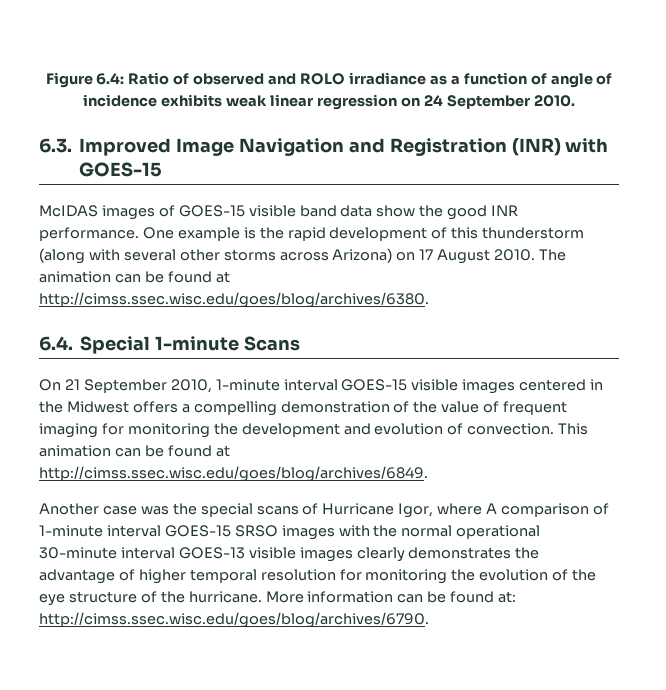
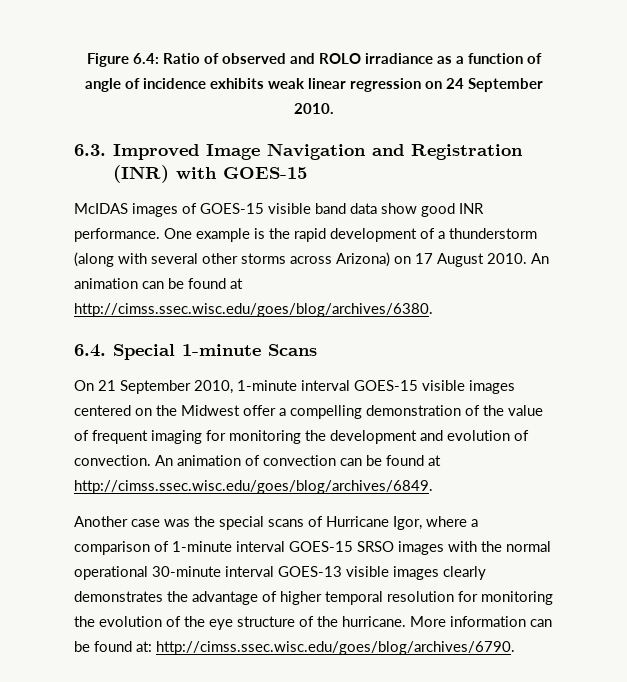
- McIDAS images of GOES-15 visible band data show the good INR performance.
+ McIDAS images of GOES-15 visible band data show good INR performance.
- One example is the rapid development of this thunderstorm (along with several other storms across Arizona) on 17 August 2010.
+ One example is the rapid development of a thunderstorm (along with several other storms across Arizona) on 17 August 2010.
- The animation can be found at http://cimss.ssec.wisc.edu/goes/blog/archives/6380.
+ An animation can be found at http://cimss.ssec.wisc.edu/goes/blog/archives/6380.
- On 21 September 2010, 1-minute interval GOES-15 visible images centered in the Midwest offers a compelling demonstration of the value of frequent imaging for monitoring the development and evolution of convection.
+ On 21 September 2010, 1-minute interval GOES-15 visible images centered on the Midwest offer a compelling demonstration of the value of frequent imaging for monitoring the development and evolution of convection.
- This animation can be found at http://cimss.ssec.wisc.edu/goes/blog/archives/6849.
+ An animation of convection can be found at http://cimss.ssec.wisc.edu/goes/blog/archives/6849.
- Another case was the special scans of Hurricane Igor, where A comparison of 1-minute interval GOES-15 SRSO images with the normal operational 30-minute interval GOES-13 visible images clearly demonstrates the advantage of higher temporal resolution for monitoring the evolution of the eye structure of the hurricane.
+ Another case was the special scans of Hurricane Igor, where a comparison of 1-minute interval GOES-15 SRSO images with the normal operational 30-minute interval GOES-13 visible images clearly demonstrates the advantage of higher temporal resolution for monitoring the evolution of the eye structure of the hurricane.

